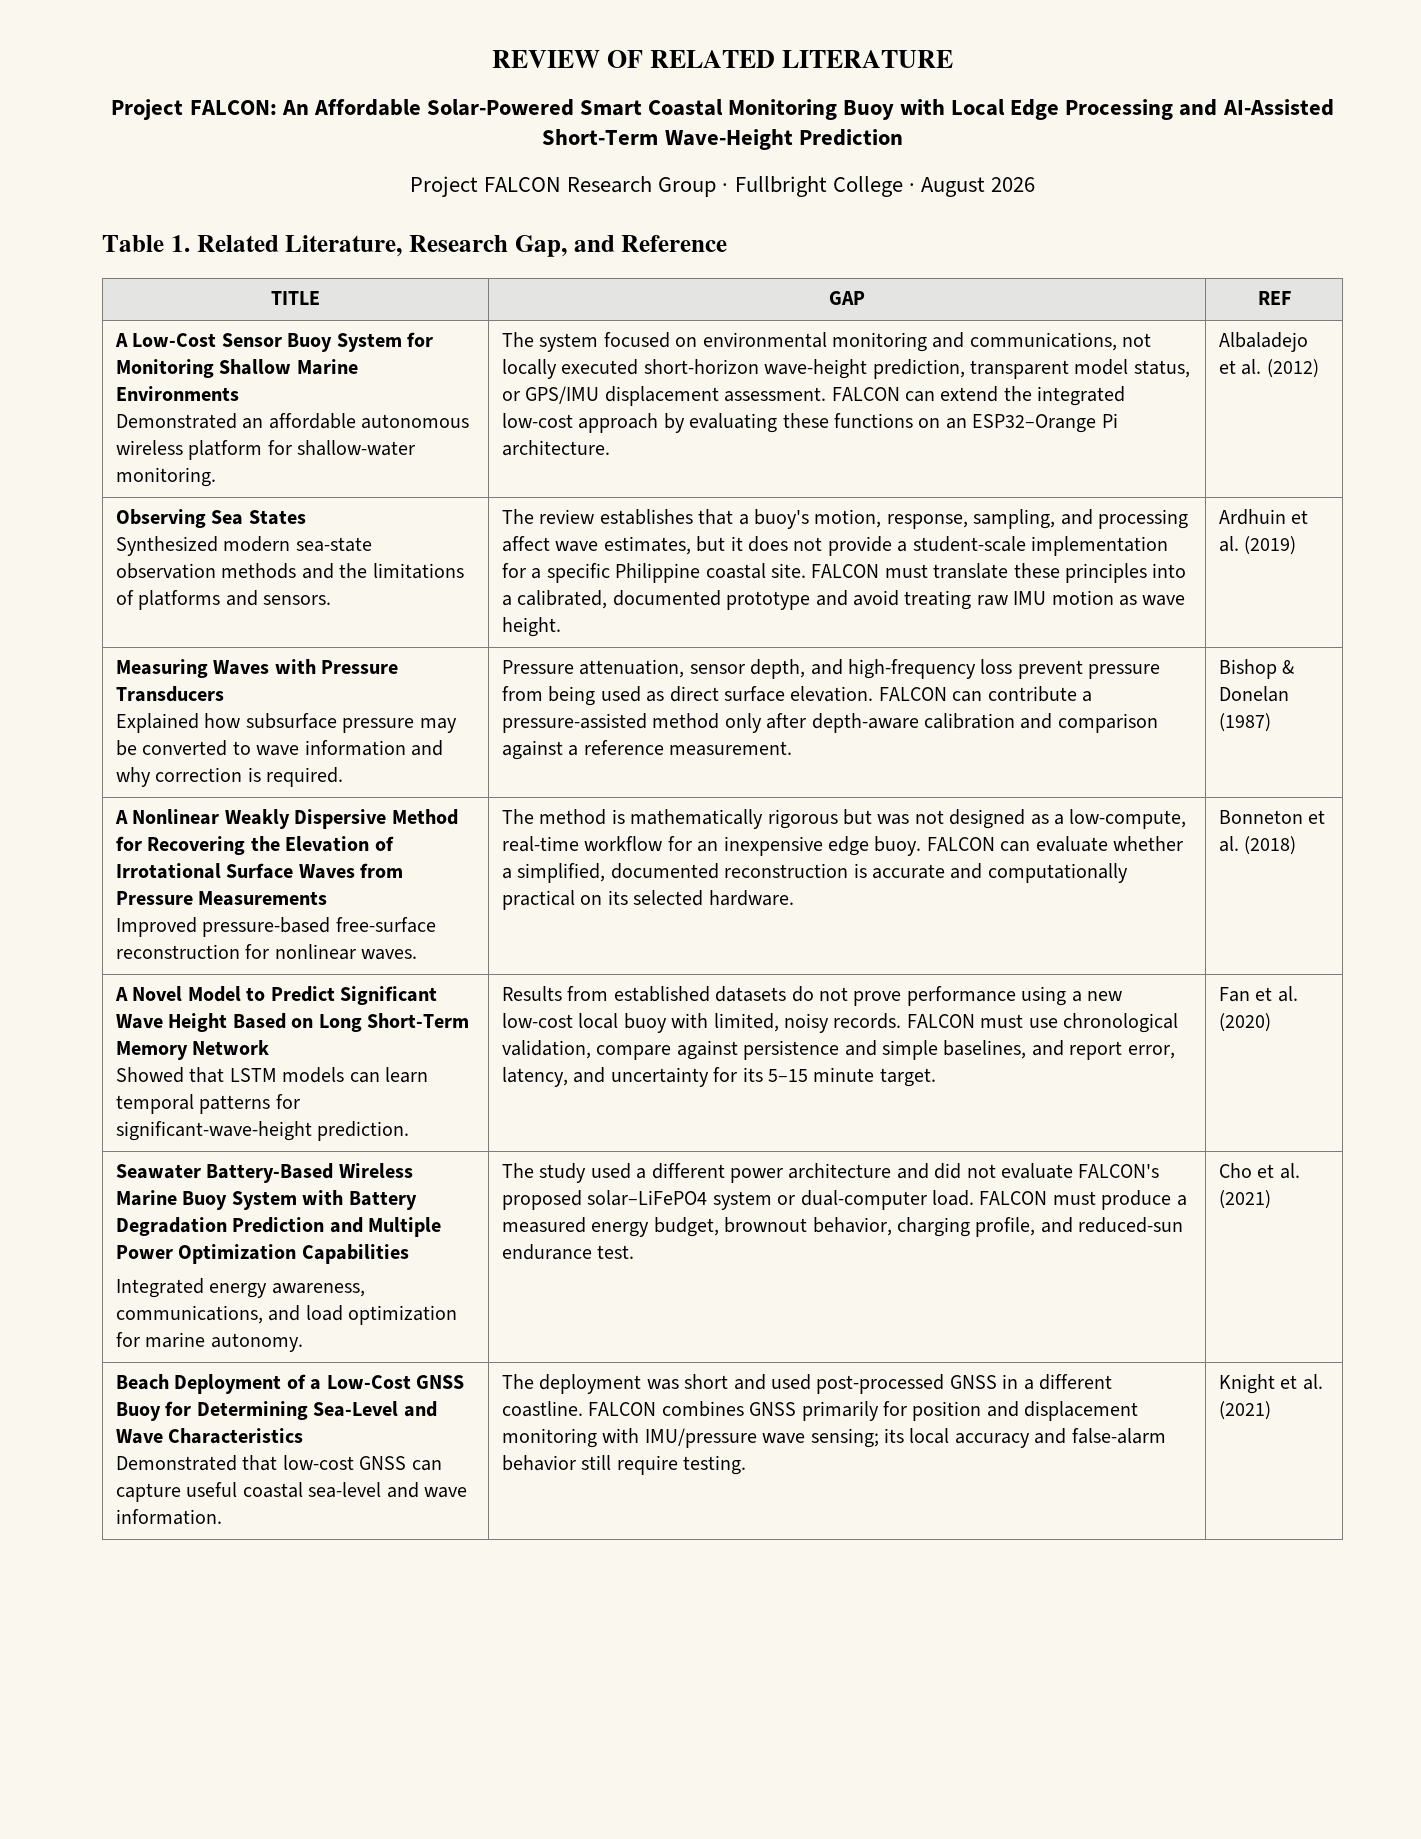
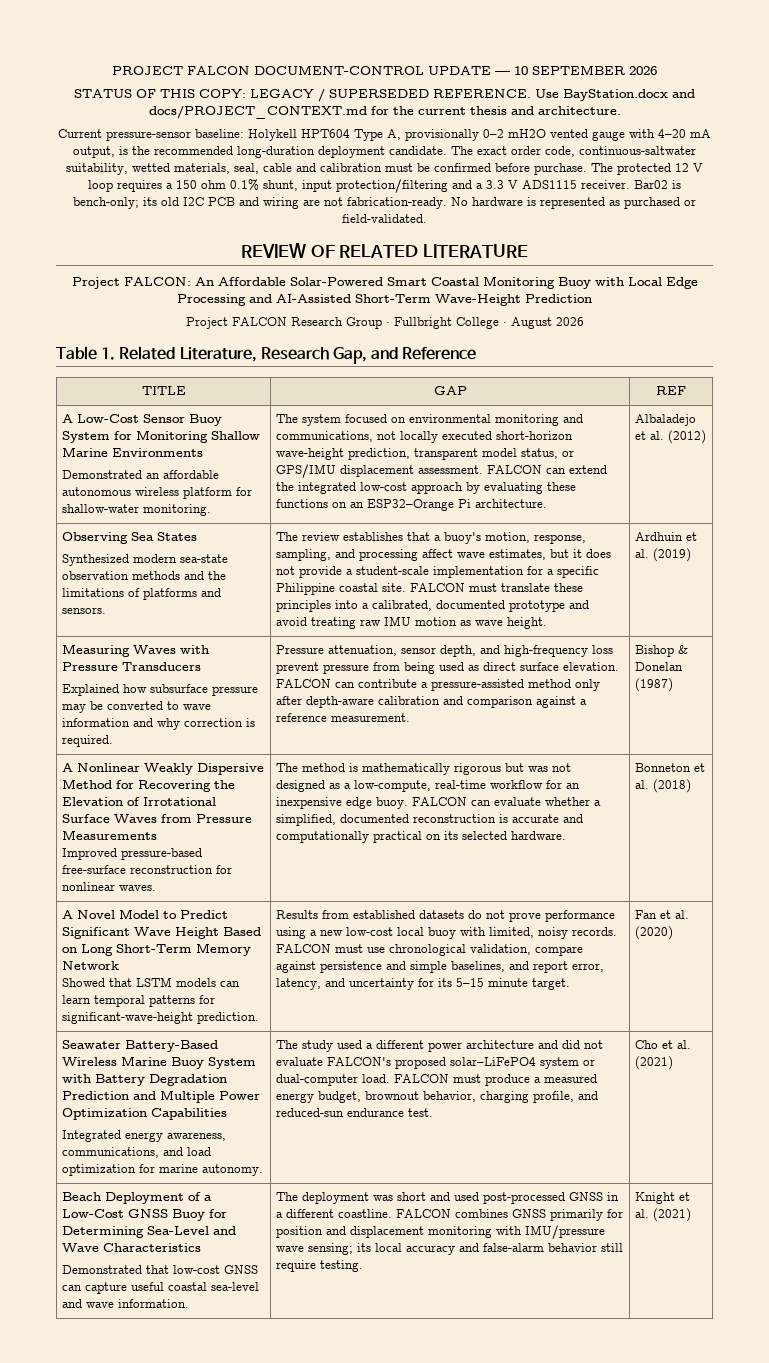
+ PROJECT FALCON DOCUMENT-CONTROL UPDATE — 10 SEPTEMBER 2026
+ STATUS OF THIS COPY: LEGACY / SUPERSEDED REFERENCE. Use BayStation.docx and docs/PROJECT_CONTEXT.md for the current thesis and architecture.
+ Current pressure-sensor baseline: Holykell HPT604 Type A, provisionally 0–2 mH2O vented gauge with 4–20 mA output, is the recommended long-duration deployment candidate. The exact order code, continuous-saltwater suitability, wetted materials, seal, cable and calibration must be confirmed before purchase. The protected 12 V loop requires a 150 ohm 0.1% shunt, input protection/filtering and a 3.3 V ADS1115 receiver. Bar02 is bench-only; its old I2C PCB and wiring are not fabrication-ready. No hardware is represented as purchased or field-validated.

